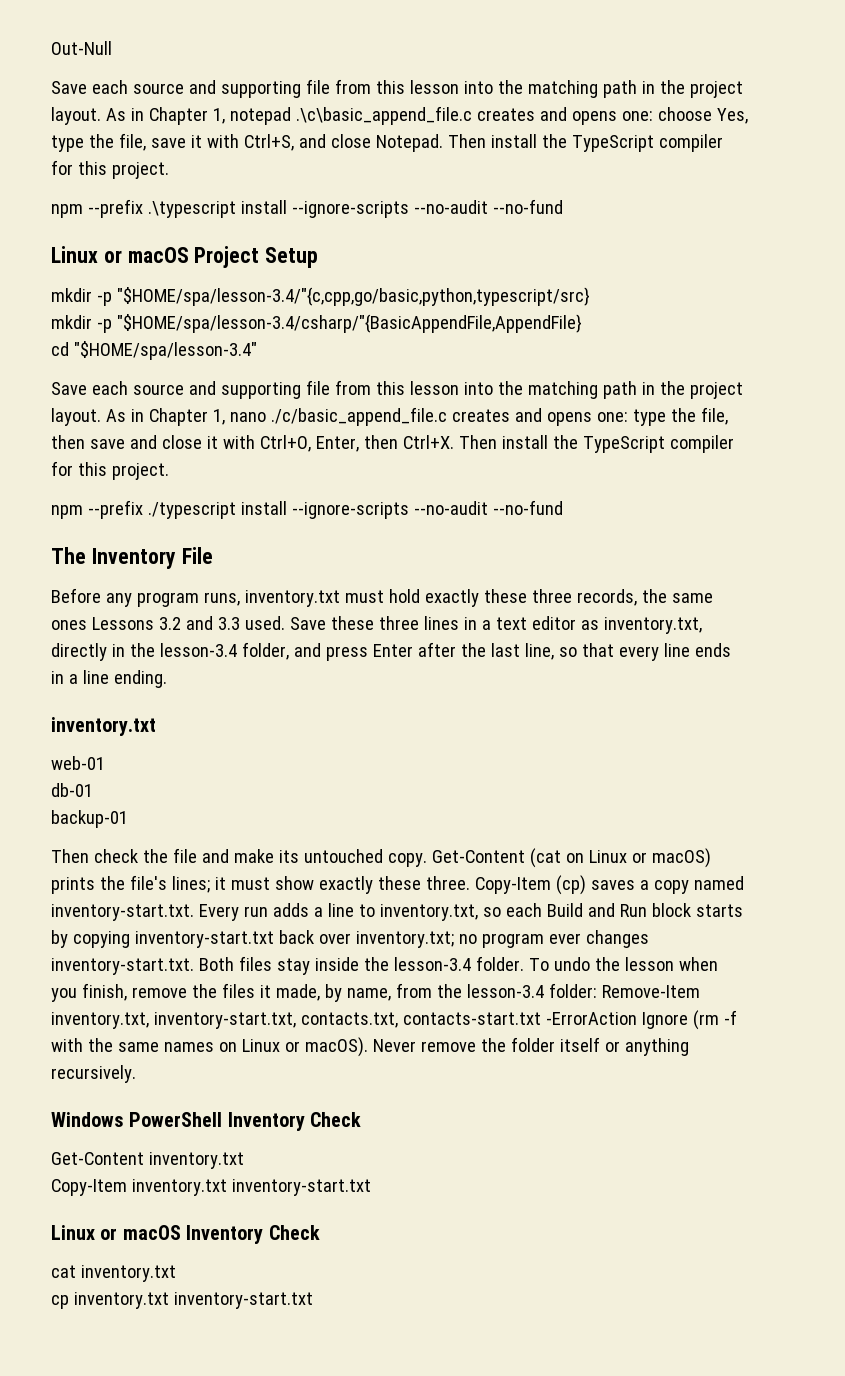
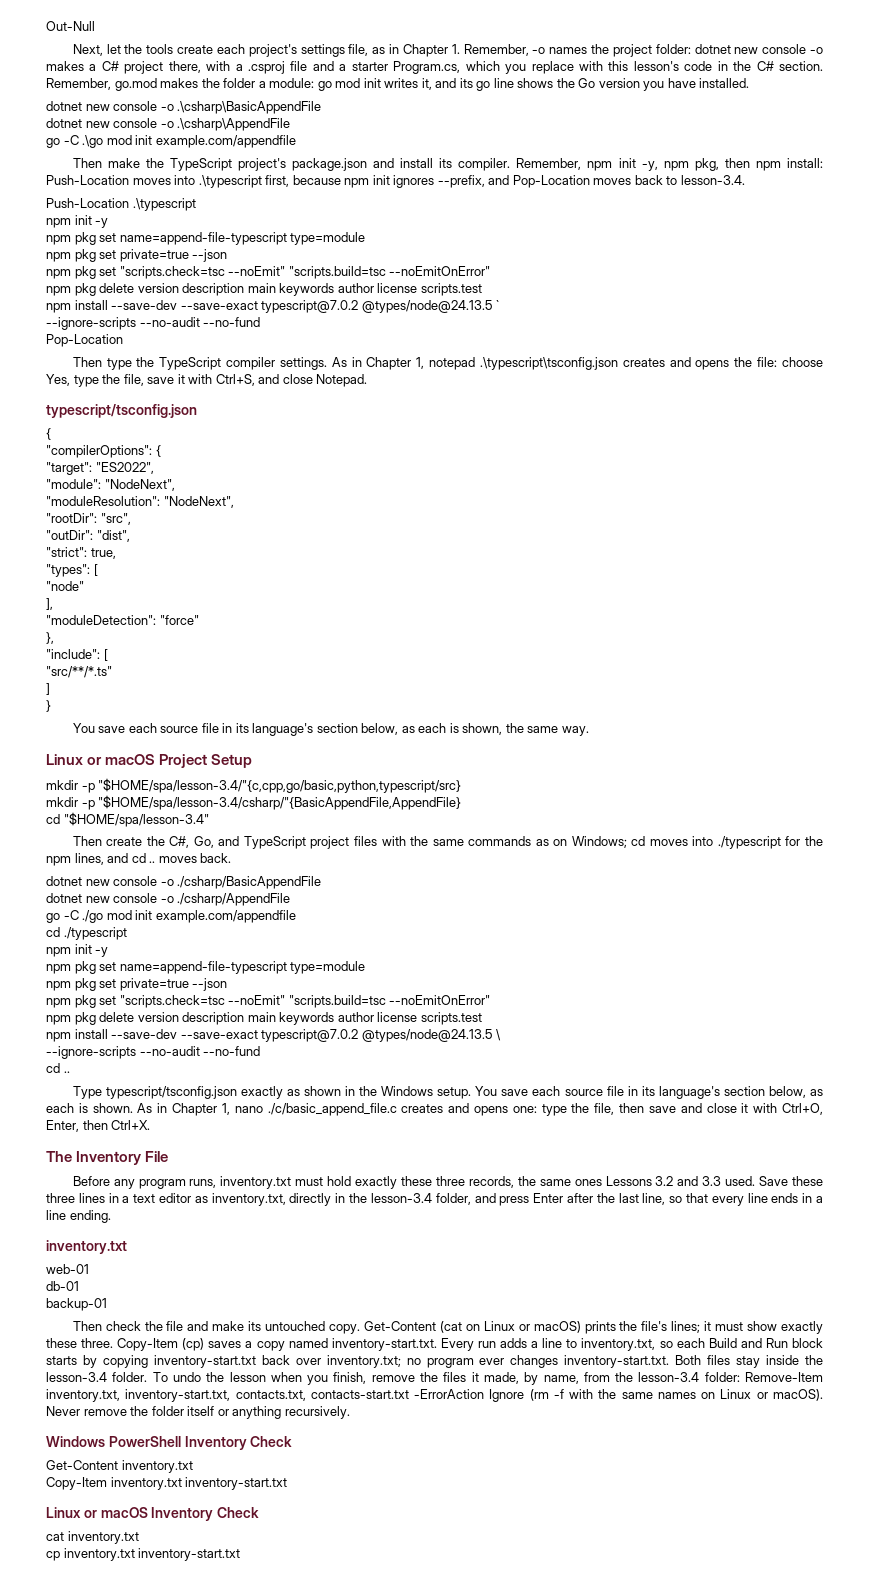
  Out-Null
- Save each source and supporting file from this lesson into the matching path in the project layout.
+ Next, let the tools create each project's settings file, as in Chapter 1. Remember, -o names the project folder: dotnet new console -o makes a C# project there, with a .csproj file and a starter Program.cs, which you replace with this lesson's code in the C# section. Remember, go.mod makes the folder a module: go mod init writes it, and its go line shows the Go version you have installed.
+ dotnet new console -o .\csharp\BasicAppendFile
+ dotnet new console -o .\csharp\AppendFile
+ go -C .\go mod init example.com/appendfile
+ Then make the TypeScript project's package.json and install its compiler. Remember, npm init -y, npm pkg, then npm install: Push-Location moves into .\typescript first, because npm init ignores --prefix, and Pop-Location moves back to lesson-3.4.
+ Push-Location .\typescript
+ npm init -y
+ npm pkg set name=append-file-typescript type=module
+ npm pkg set private=true --json
+ npm pkg set "scripts.check=tsc --noEmit" "scripts.build=tsc --noEmitOnError"
+ npm pkg delete version description main keywords author license scripts.test
+ npm install --save-dev --save-exact typescript@7.0.2 @types/node@24.13.5 `
+ --ignore-scripts --no-audit --no-fund
+ Pop-Location
+ Then type the TypeScript compiler settings.
- As in Chapter 1, notepad .\c\basic_append_file.c creates and opens one: choose Yes, type the file, save it with Ctrl+S, and close Notepad. Then install the TypeScript compiler for this project.
- npm --prefix .\typescript install --ignore-scripts --no-audit --no-fund
+ As in Chapter 1, notepad .\typescript\tsconfig.json creates and opens the file: choose Yes, type the file, save it with Ctrl+S, and close Notepad.
+ typescript/tsconfig.json
+ {
+ "compilerOptions": {
+ "target": "ES2022",
+ "module": "NodeNext",
+ "moduleResolution": "NodeNext",
+ "rootDir": "src",
+ "outDir": "dist",
+ "strict": true,
+ "types": [
+ "node"
+ ],
+ "moduleDetection": "force"
+ },
+ "include": [
+ "src/**/*.ts"
+ ]
+ }
+ You save each source file in its language's section below, as each is shown, the same way.
  cd "$HOME/spa/lesson-3.4"
- Save each source and supporting file from this lesson into the matching path in the project layout.
+ Then create the C#, Go, and TypeScript project files with the same commands as on Windows; cd moves into ./typescript for the npm lines, and cd .. moves back.
+ dotnet new console -o ./csharp/BasicAppendFile
+ dotnet new console -o ./csharp/AppendFile
+ go -C ./go mod init example.com/appendfile
+ cd ./typescript
+ npm init -y
+ npm pkg set name=append-file-typescript type=module
+ npm pkg set private=true --json
+ npm pkg set "scripts.check=tsc --noEmit" "scripts.build=tsc --noEmitOnError"
+ npm pkg delete version description main keywords author license scripts.test
+ npm install --save-dev --save-exact typescript@7.0.2 @types/node@24.13.5 \
+ --ignore-scripts --no-audit --no-fund
+ cd ..
+ Type typescript/tsconfig.json exactly as shown in the Windows setup. You save each source file in its language's section below, as each is shown.
- As in Chapter 1, nano ./c/basic_append_file.c creates and opens one: type the file, then save and close it with Ctrl+O, Enter, then Ctrl+X. Then install the TypeScript compiler for this project.
- npm --prefix ./typescript install --ignore-scripts --no-audit --no-fund
+ As in Chapter 1, nano ./c/basic_append_file.c creates and opens one: type the file, then save and close it with Ctrl+O, Enter, then Ctrl+X.

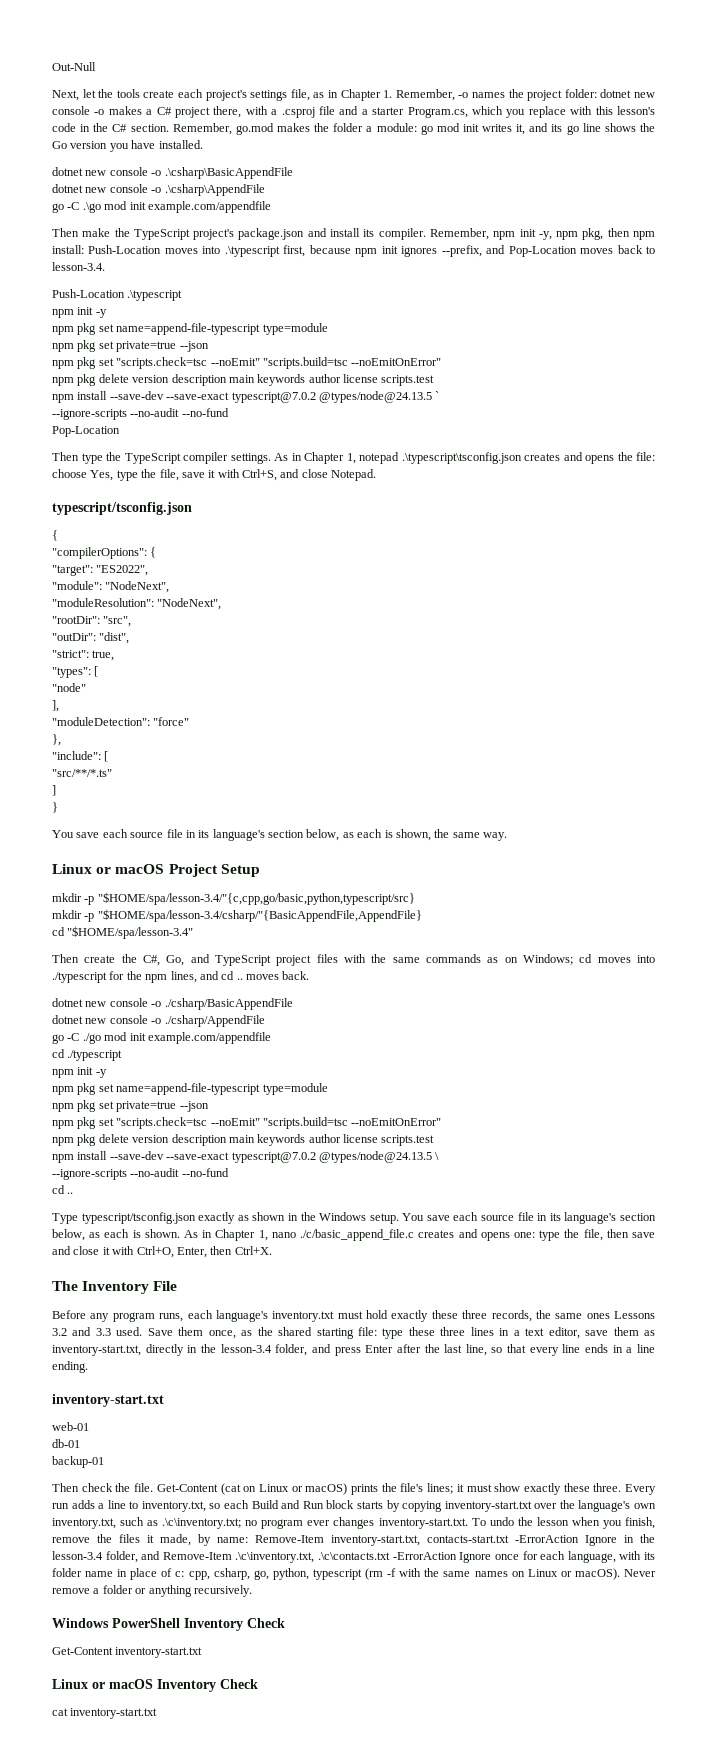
- Before any program runs, inventory.txt must hold exactly these three records, the same ones Lessons 3.2 and 3.3 used.
+ Before any program runs, each language's inventory.txt must hold exactly these three records, the same ones Lessons 3.2 and 3.3 used.
- Save these three lines in a text editor as inventory.txt, directly in the lesson-3.4 folder, and press Enter after the last line, so that every line ends in a line ending.
- inventory.txt
+ Save them once, as the shared starting file: type these three lines in a text editor, save them as inventory-start.txt, directly in the lesson-3.4 folder, and press Enter after the last line, so that every line ends in a line ending.
+ inventory-start.txt
- Then check the file and make its untouched copy.
+ Then check the file.
- Copy-Item (cp) saves a copy named inventory-start.txt. Every run adds a line to inventory.txt, so each Build and Run block starts by copying inventory-start.txt back over inventory.txt; no program ever changes inventory-start.txt. Both files stay inside the lesson-3.4 folder. To undo the lesson when you finish, remove the files it made, by name, from the lesson-3.4 folder: Remove-Item inventory.txt, inventory-start.txt, contacts.txt, contacts-start.txt -ErrorAction Ignore (rm -f with the same names on Linux or macOS).
+ Every run adds a line to inventory.txt, so each Build and Run block starts by copying inventory-start.txt over the language's own inventory.txt, such as .\c\inventory.txt; no program ever changes inventory-start.txt. To undo the lesson when you finish, remove the files it made, by name: Remove-Item inventory-start.txt, contacts-start.txt -ErrorAction Ignore in the lesson-3.4 folder, and Remove-Item .\c\inventory.txt, .\c\contacts.txt -ErrorAction Ignore once for each language, with its folder name in place of c: cpp, csharp, go, python, typescript (rm -f with the same names on Linux or macOS).
- Never remove the folder itself or anything recursively.
+ Never remove a folder or anything recursively.
- Get-Content inventory.txt
- Copy-Item inventory.txt inventory-start.txt
+ Get-Content inventory-start.txt
- cat inventory.txt
- cp inventory.txt inventory-start.txt
+ cat inventory-start.txt

